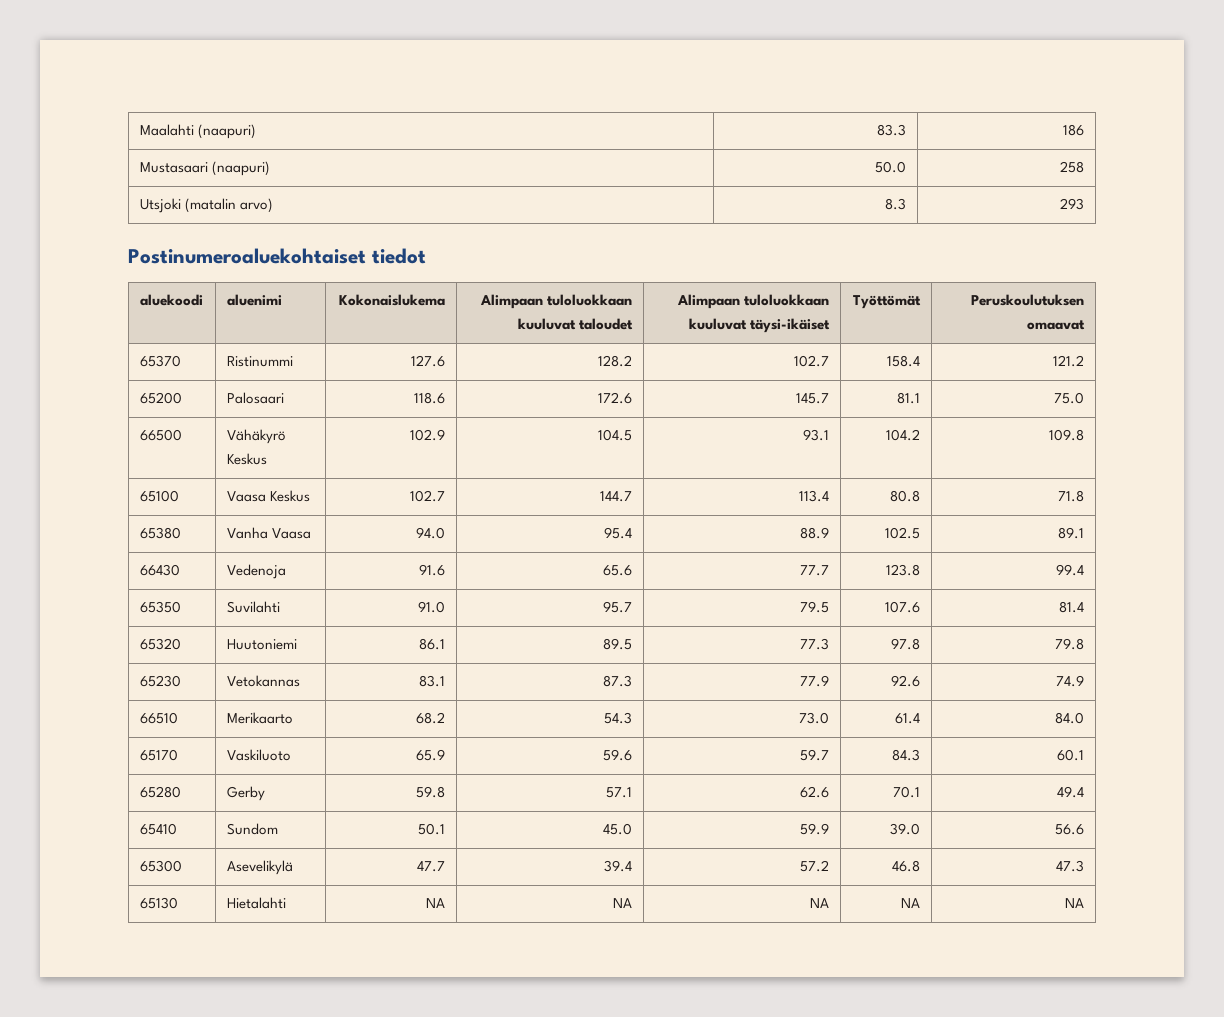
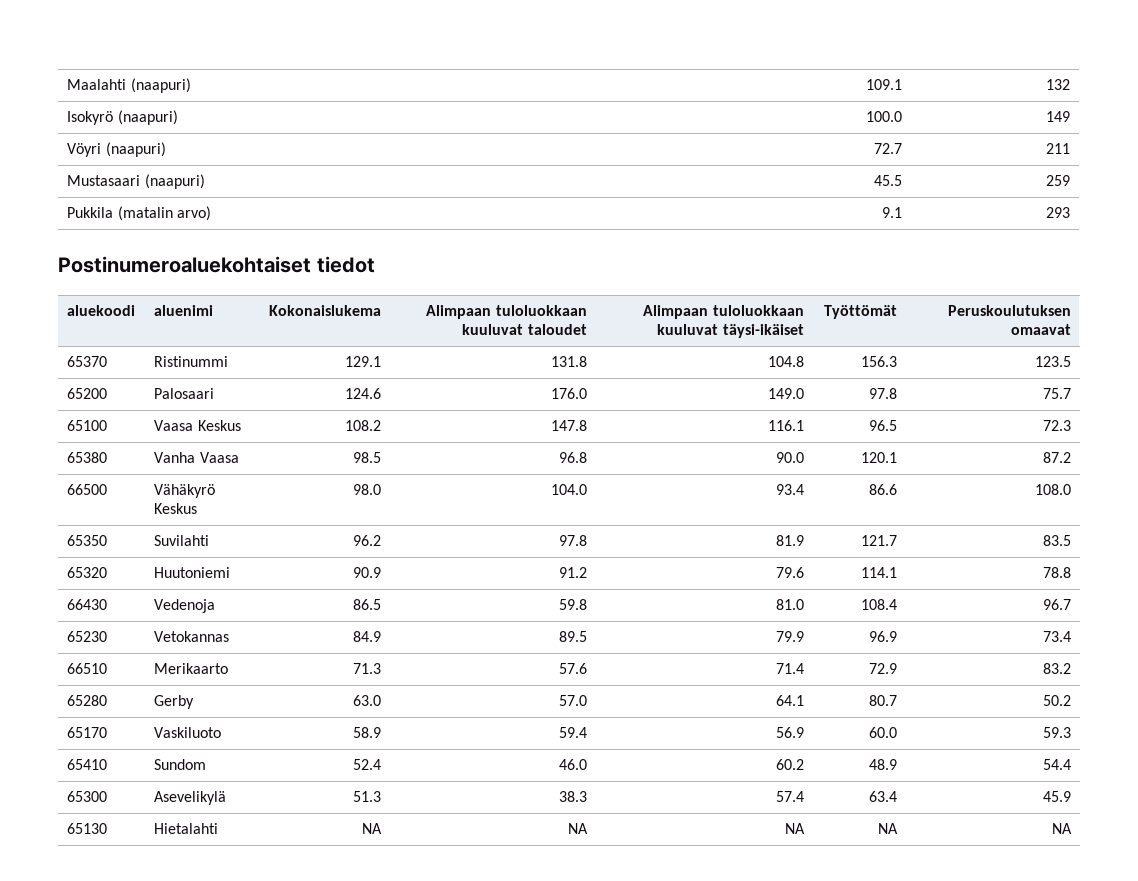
- Maalahti (naapuri) | 83.3 | 186
+ Maalahti (naapuri) | 109.1 | 132
+ Isokyrö (naapuri) | 100.0 | 149
+ Vöyri (naapuri) | 72.7 | 211
- Mustasaari (naapuri) | 50.0 | 258
- Utsjoki (matalin arvo) | 8.3 | 293
+ Mustasaari (naapuri) | 45.5 | 259
+ Pukkila (matalin arvo) | 9.1 | 293
- 65370 | Ristinummi | 127.6 | 128.2 | 102.7 | 158.4 | 121.2
- 65200 | Palosaari | 118.6 | 172.6 | 145.7 | 81.1 | 75.0
- 66500 | Vähäkyrö Keskus | 102.9 | 104.5 | 93.1 | 104.2 | 109.8
- 65100 | Vaasa Keskus | 102.7 | 144.7 | 113.4 | 80.8 | 71.8
- 65380 | Vanha Vaasa | 94.0 | 95.4 | 88.9 | 102.5 | 89.1
- 66430 | Vedenoja | 91.6 | 65.6 | 77.7 | 123.8 | 99.4
- 65350 | Suvilahti | 91.0 | 95.7 | 79.5 | 107.6 | 81.4
- 65320 | Huutoniemi | 86.1 | 89.5 | 77.3 | 97.8 | 79.8
- 65230 | Vetokannas | 83.1 | 87.3 | 77.9 | 92.6 | 74.9
- 66510 | Merikaarto | 68.2 | 54.3 | 73.0 | 61.4 | 84.0
- 65170 | Vaskiluoto | 65.9 | 59.6 | 59.7 | 84.3 | 60.1
- 65280 | Gerby | 59.8 | 57.1 | 62.6 | 70.1 | 49.4
- 65410 | Sundom | 50.1 | 45.0 | 59.9 | 39.0 | 56.6
- 65300 | Asevelikylä | 47.7 | 39.4 | 57.2 | 46.8 | 47.3
+ 65370 | Ristinummi | 129.1 | 131.8 | 104.8 | 156.3 | 123.5
+ 65200 | Palosaari | 124.6 | 176.0 | 149.0 | 97.8 | 75.7
+ 65100 | Vaasa Keskus | 108.2 | 147.8 | 116.1 | 96.5 | 72.3
+ 65380 | Vanha Vaasa | 98.5 | 96.8 | 90.0 | 120.1 | 87.2
+ 66500 | Vähäkyrö Keskus | 98.0 | 104.0 | 93.4 | 86.6 | 108.0
+ 65350 | Suvilahti | 96.2 | 97.8 | 81.9 | 121.7 | 83.5
+ 65320 | Huutoniemi | 90.9 | 91.2 | 79.6 | 114.1 | 78.8
+ 66430 | Vedenoja | 86.5 | 59.8 | 81.0 | 108.4 | 96.7
+ 65230 | Vetokannas | 84.9 | 89.5 | 79.9 | 96.9 | 73.4
+ 66510 | Merikaarto | 71.3 | 57.6 | 71.4 | 72.9 | 83.2
+ 65280 | Gerby | 63.0 | 57.0 | 64.1 | 80.7 | 50.2
+ 65170 | Vaskiluoto | 58.9 | 59.4 | 56.9 | 60.0 | 59.3
+ 65410 | Sundom | 52.4 | 46.0 | 60.2 | 48.9 | 54.4
+ 65300 | Asevelikylä | 51.3 | 38.3 | 57.4 | 63.4 | 45.9

